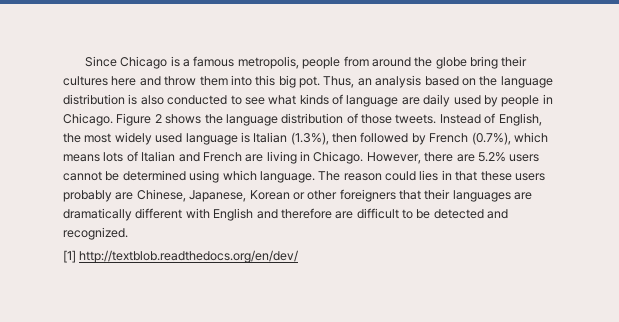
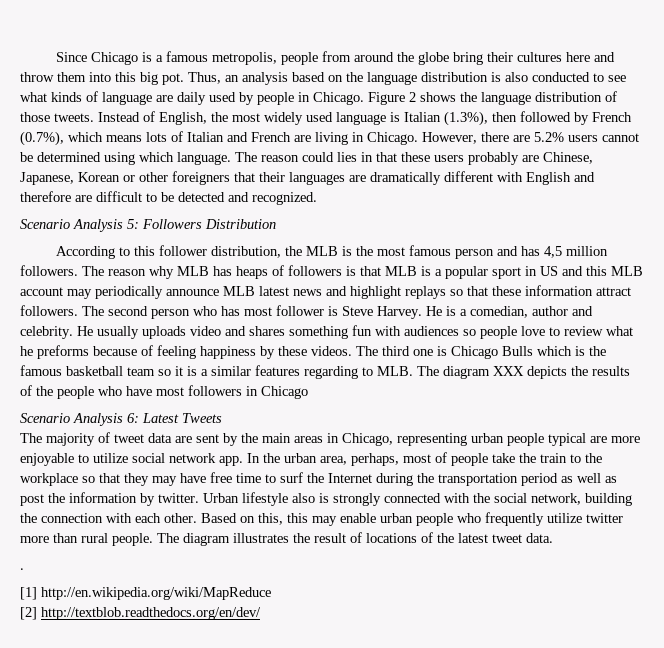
+ Scenario Analysis 5: Followers Distribution
+ According to this follower distribution, the MLB is the most famous person and has 4,5 million followers. The reason why MLB has heaps of followers is that MLB is a popular sport in US and this MLB account may periodically announce MLB latest news and highlight replays so that these information attract followers. The second person who has most follower is Steve Harvey. He is a comedian, author and celebrity. He usually uploads video and shares something fun with audiences so people love to review what he preforms because of feeling happiness by these videos. The third one is Chicago Bulls which is the famous basketball team so it is a similar features regarding to MLB. The diagram XXX depicts the results of the people who have most followers in Chicago
+ Scenario Analysis 6: Latest Tweets
+ The majority of tweet data are sent by the main areas in Chicago, representing urban people typical are more enjoyable to utilize social network app. In the urban area, perhaps, most of people take the train to the workplace so that they may have free time to surf the Internet during the transportation period as well as post the information by twitter. Urban lifestyle also is strongly connected with the social network, building the connection with each other. Based on this, this may enable urban people who frequently utilize twitter more than rural people. The diagram illustrates the result of locations of the latest tweet data.
+ .
- [1] http://textblob.readthedocs.org/en/dev/
+ [1] http://en.wikipedia.org/wiki/MapReduce
+ [2] http://textblob.readthedocs.org/en/dev/

